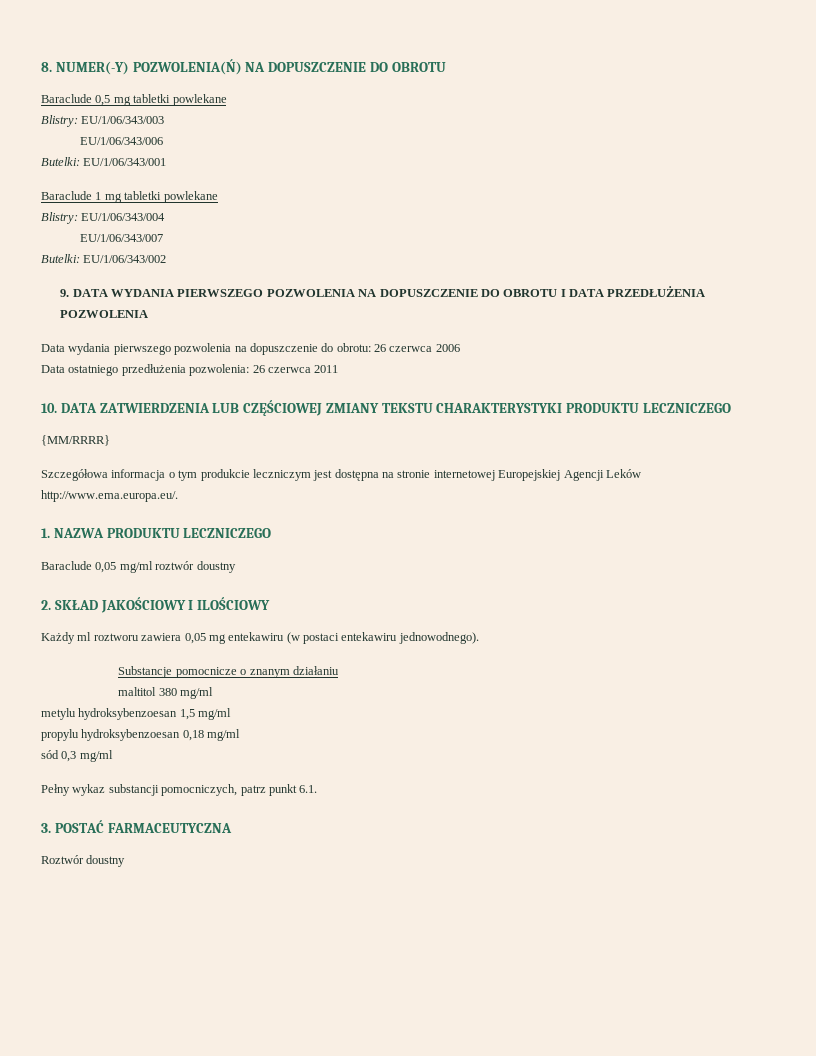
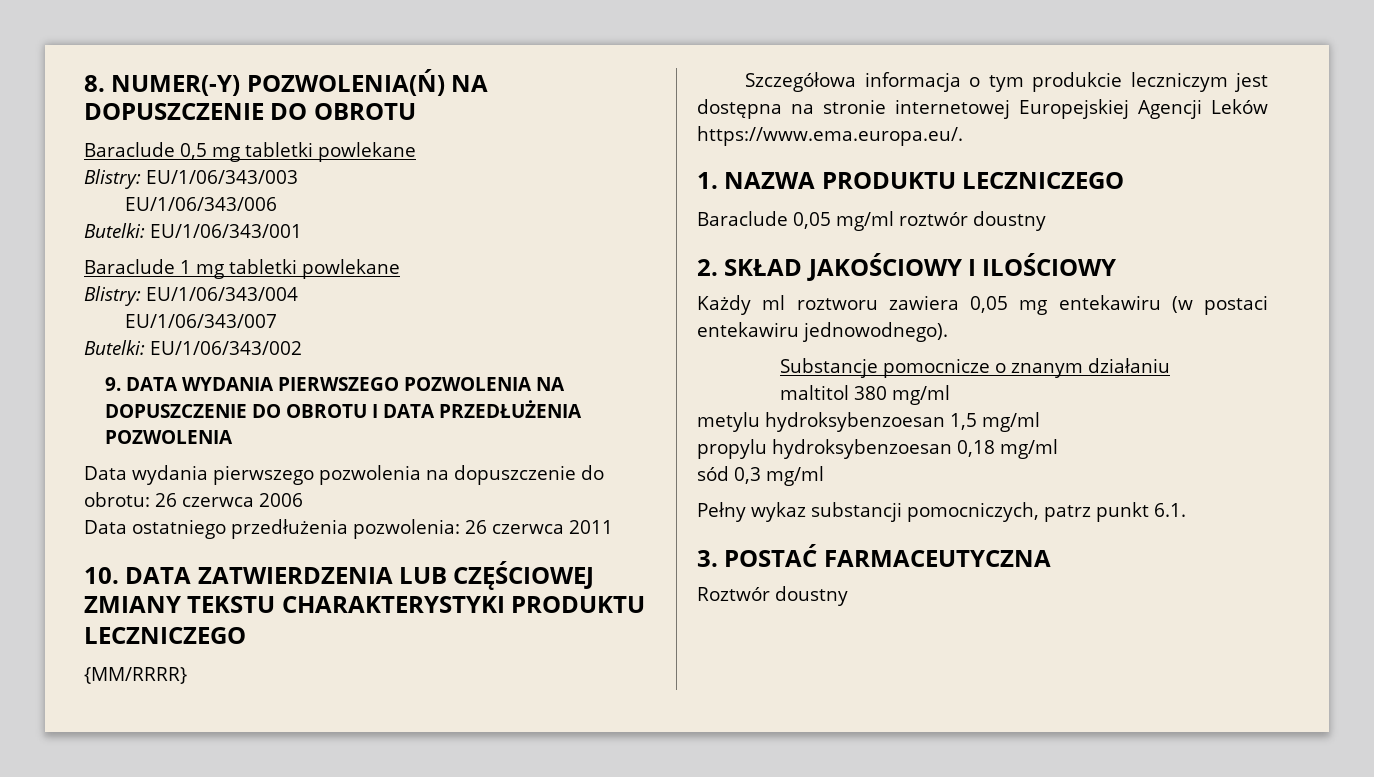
- Szczegółowa informacja o tym produkcie leczniczym jest dostępna na stronie internetowej Europejskiej Agencji Leków http://www.ema.europa.eu/.
+ Szczegółowa informacja o tym produkcie leczniczym jest dostępna na stronie internetowej Europejskiej Agencji Leków https://www.ema.europa.eu/.

